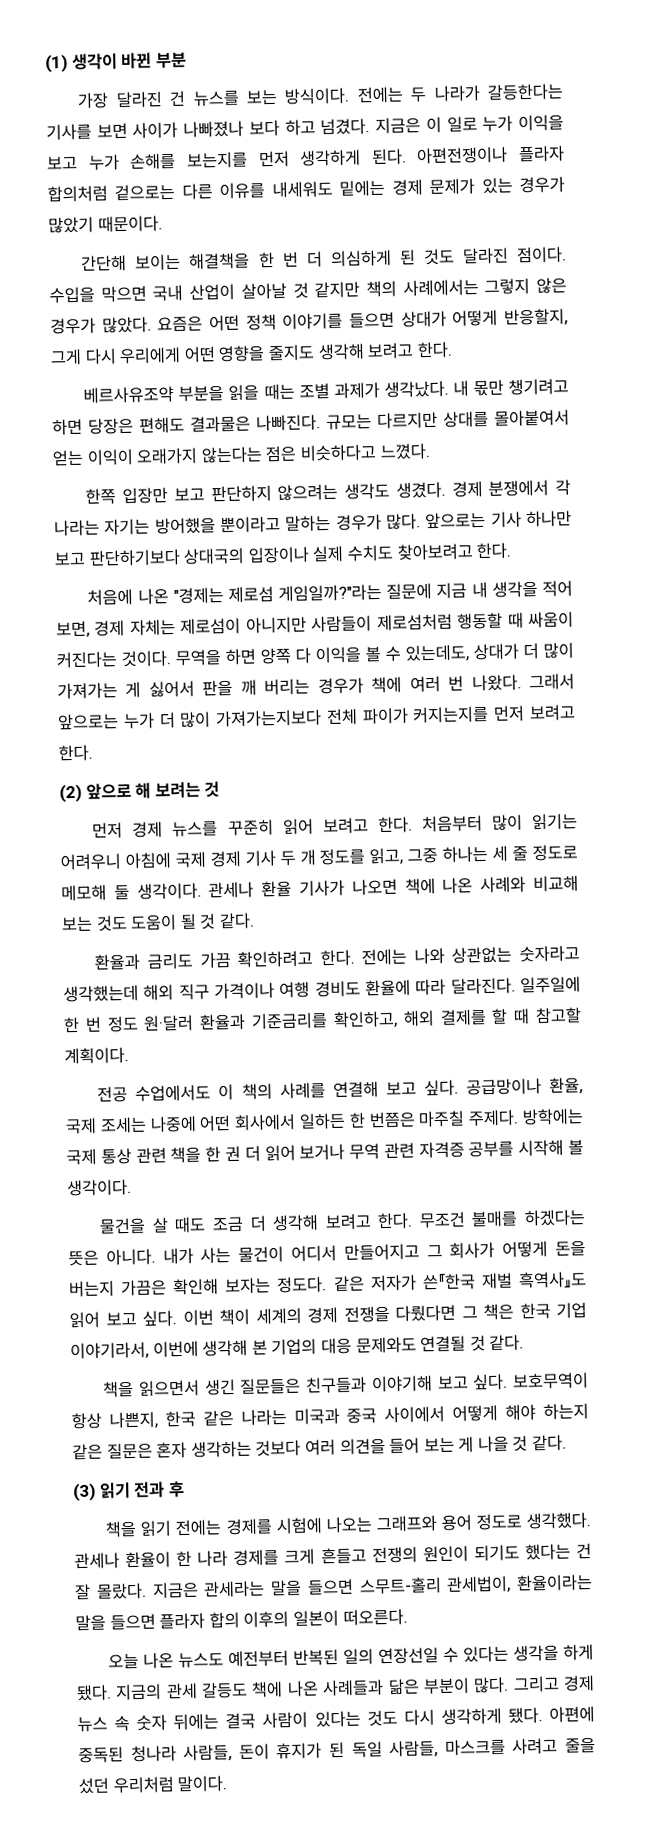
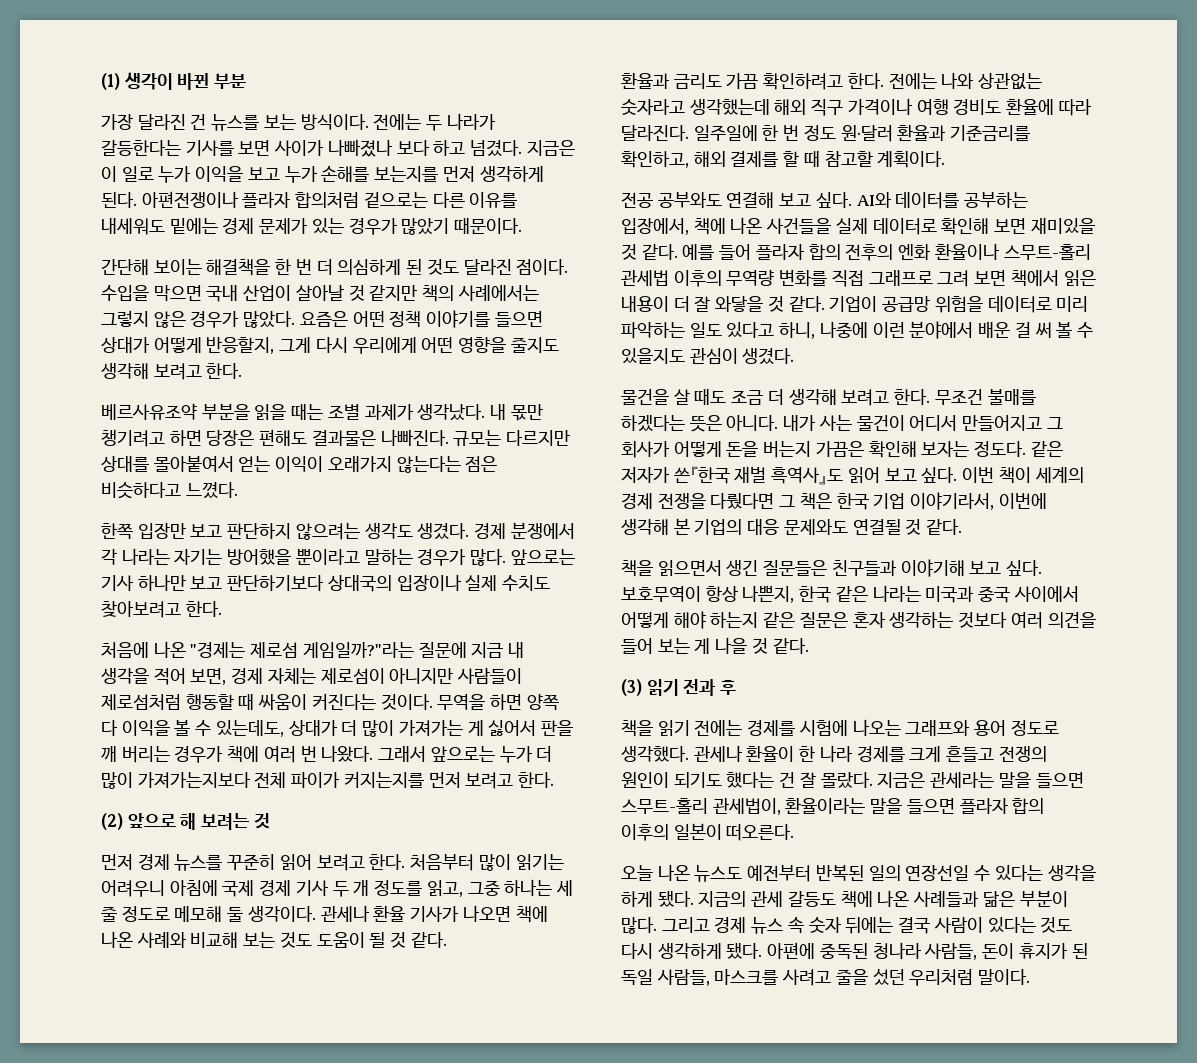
- 전공 수업에서도 이 책의 사례를 연결해 보고 싶다. 공급망이나 환율, 국제 조세는 나중에 어떤 회사에서 일하든 한 번쯤은 마주칠 주제다. 방학에는 국제 통상 관련 책을 한 권 더 읽어 보거나 무역 관련 자격증 공부를 시작해 볼 생각이다.
+ 전공 공부와도 연결해 보고 싶다. AI와 데이터를 공부하는 입장에서, 책에 나온 사건들을 실제 데이터로 확인해 보면 재미있을 것 같다. 예를 들어 플라자 합의 전후의 엔화 환율이나 스무트-홀리 관세법 이후의 무역량 변화를 직접 그래프로 그려 보면 책에서 읽은 내용이 더 잘 와닿을 것 같다. 기업이 공급망 위험을 데이터로 미리 파악하는 일도 있다고 하니, 나중에 이런 분야에서 배운 걸 써 볼 수 있을지도 관심이 생겼다.

